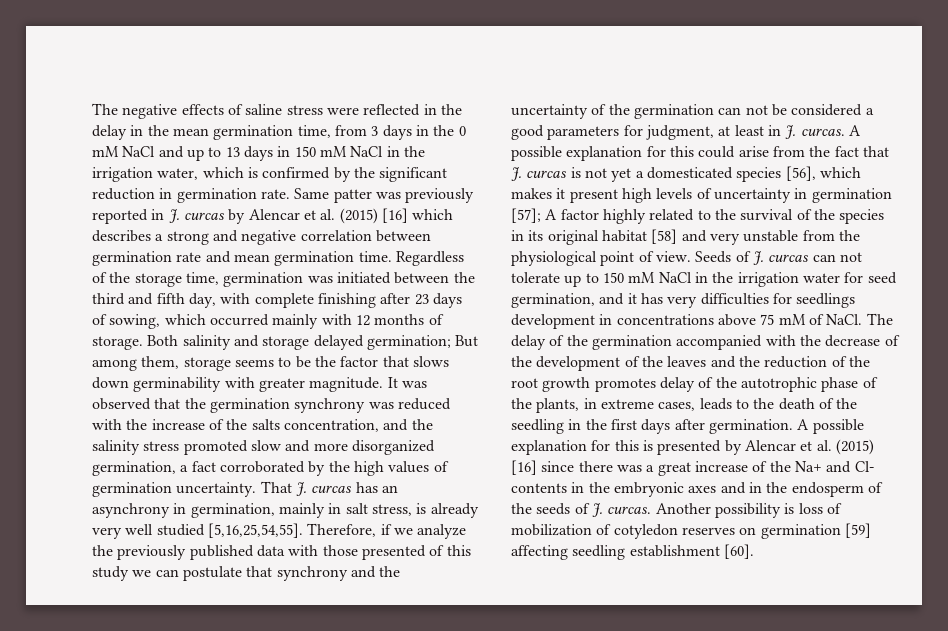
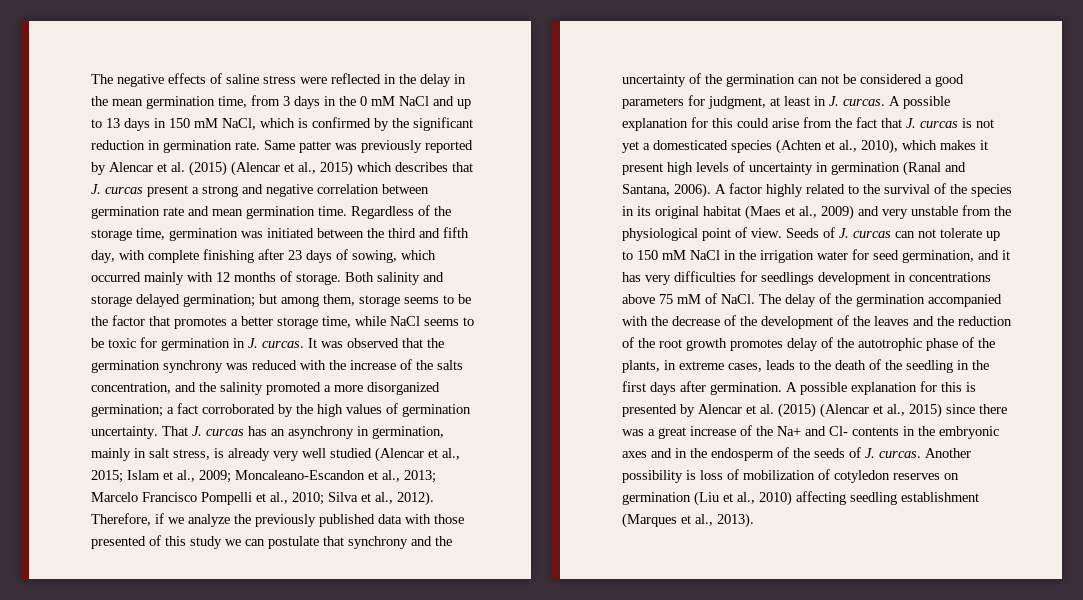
- The negative effects of saline stress were reflected in the delay in the mean germination time, from 3 days in the 0 mM NaCl and up to 13 days in 150 mM NaCl in the irrigation water, which is confirmed by the significant reduction in germination rate.
+ The negative effects of saline stress were reflected in the delay in the mean germination time, from 3 days in the 0 mM NaCl and up to 13 days in 150 mM NaCl, which is confirmed by the significant reduction in germination rate.
- Same patter was previously reported in J. curcas by Alencar et al. (2015) [16] which describes a strong and negative correlation between germination rate and mean germination time.
+ Same patter was previously reported by Alencar et al. (2015) (Alencar et al., 2015) which describes that J. curcas present a strong and negative correlation between germination rate and mean germination time.
- Both salinity and storage delayed germination; But among them, storage seems to be the factor that slows down germinability with greater magnitude.
+ Both salinity and storage delayed germination; but among them, storage seems to be the factor that promotes a better storage time, while NaCl seems to be toxic for germination in J. curcas.
- It was observed that the germination synchrony was reduced with the increase of the salts concentration, and the salinity stress promoted slow and more disorganized germination, a fact corroborated by the high values of germination uncertainty.
+ It was observed that the germination synchrony was reduced with the increase of the salts concentration, and the salinity promoted a more disorganized germination; a fact corroborated by the high values of germination uncertainty.
- That J. curcas has an asynchrony in germination, mainly in salt stress, is already very well studied [5,16,25,54,55].
+ That J. curcas has an asynchrony in germination, mainly in salt stress, is already very well studied (Alencar et al., 2015; Islam et al., 2009; Moncaleano-Escandon et al., 2013; Marcelo Francisco Pompelli et al., 2010; Silva et al., 2012).
- A possible explanation for this could arise from the fact that J. curcas is not yet a domesticated species [56], which makes it present high levels of uncertainty in germination [57]; A factor highly related to the survival of the species in its original habitat [58] and very unstable from the physiological point of view.
+ A possible explanation for this could arise from the fact that J. curcas is not yet a domesticated species (Achten et al., 2010), which makes it present high levels of uncertainty in germination (Ranal and Santana, 2006). A factor highly related to the survival of the species in its original habitat (Maes et al., 2009) and very unstable from the physiological point of view.
- A possible explanation for this is presented by Alencar et al. (2015) [16] since there was a great increase of the Na+ and Cl- contents in the embryonic axes and in the endosperm of the seeds of J. curcas.
+ A possible explanation for this is presented by Alencar et al. (2015) (Alencar et al., 2015) since there was a great increase of the Na+ and Cl- contents in the embryonic axes and in the endosperm of the seeds of J. curcas.
- Another possibility is loss of mobilization of cotyledon reserves on germination [59] affecting seedling establishment [60].
+ Another possibility is loss of mobilization of cotyledon reserves on germination (Liu et al., 2010) affecting seedling establishment (Marques et al., 2013).

